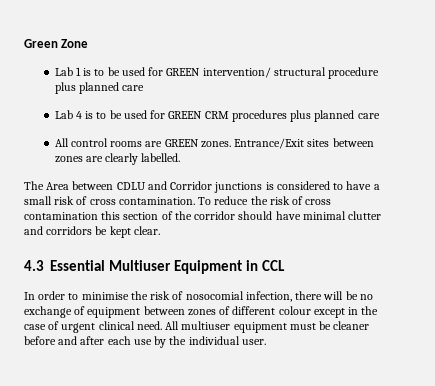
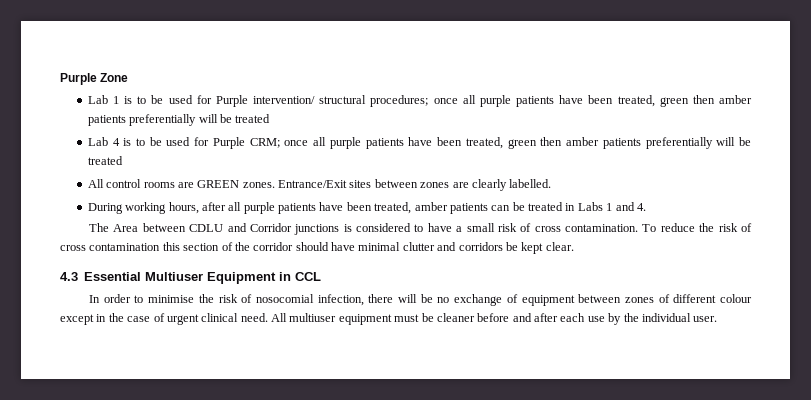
- Green Zone
+ Purple Zone
- Lab 1 is to be used for GREEN intervention/ structural procedure plus planned care
+ Lab 1 is to be used for Purple intervention/ structural procedures; once all purple patients have been treated, green then amber patients preferentially will be treated
- Lab 4 is to be used for GREEN CRM procedures plus planned care
+ Lab 4 is to be used for Purple CRM; once all purple patients have been treated, green then amber patients preferentially will be treated
+ During working hours, after all purple patients have been treated, amber patients can be treated in Labs 1 and 4.

